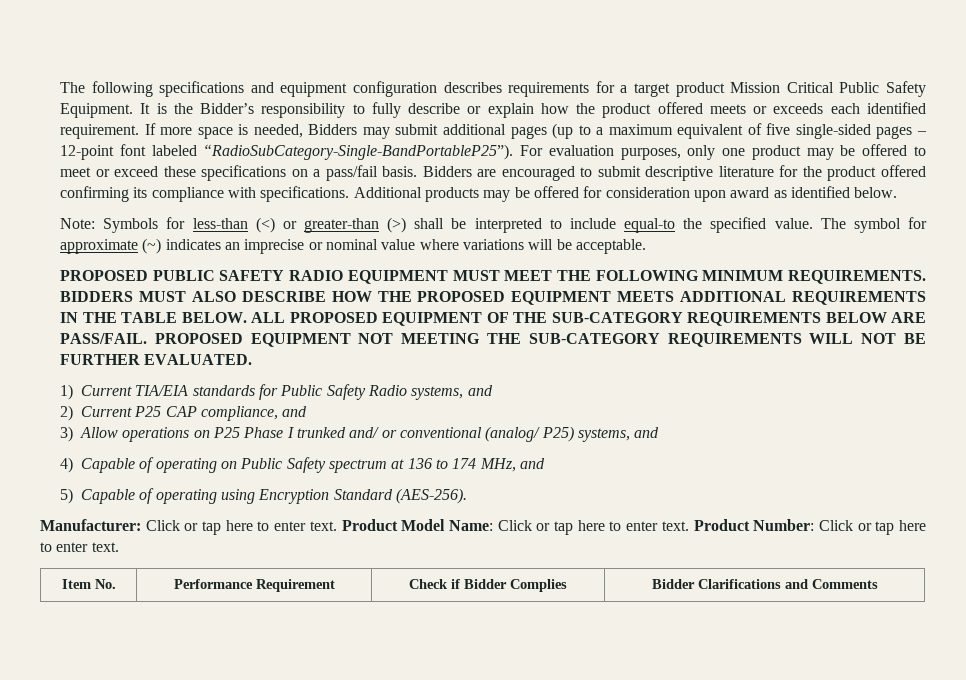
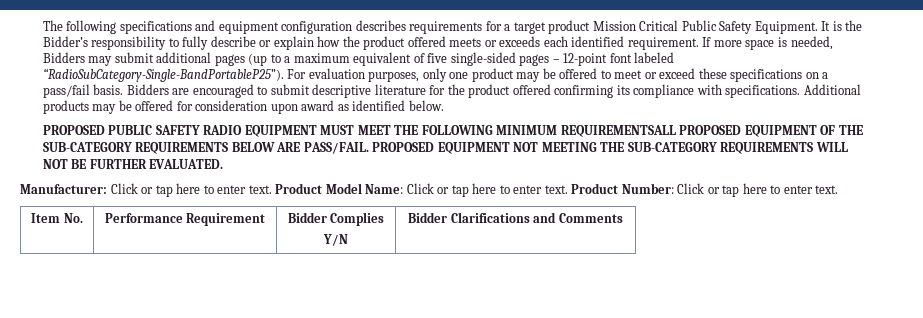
- Note: Symbols for less-than (<) or greater-than (>) shall be interpreted to include equal-to the specified value. The symbol for approximate (~) indicates an imprecise or nominal value where variations will be acceptable.
- PROPOSED PUBLIC SAFETY RADIO EQUIPMENT MUST MEET THE FOLLOWING MINIMUM REQUIREMENTS. BIDDERS MUST ALSO DESCRIBE HOW THE PROPOSED EQUIPMENT MEETS ADDITIONAL REQUIREMENTS IN THE TABLE BELOW. ALL PROPOSED EQUIPMENT OF THE SUB-CATEGORY REQUIREMENTS BELOW ARE PASS/FAIL.
+ PROPOSED PUBLIC SAFETY RADIO EQUIPMENT MUST MEET THE FOLLOWING MINIMUM REQUIREMENTSALL PROPOSED EQUIPMENT OF THE SUB-CATEGORY REQUIREMENTS BELOW ARE PASS/FAIL.
- 1) Current TIA/EIA standards for Public Safety Radio systems, and
- 2) Current P25 CAP compliance, and
- 3) Allow operations on P25 Phase I trunked and/ or conventional (analog/ P25) systems, and
- 4) Capable of operating on Public Safety spectrum at 136 to 174 MHz, and
- 5) Capable of operating using Encryption Standard (AES-256).
- Item No. | Performance Requirement | Check if Bidder Complies | Bidder Clarifications and Comments
+ Item No. | Performance Requirement | Bidder Complies
+ Y/N | Bidder Clarifications and Comments

